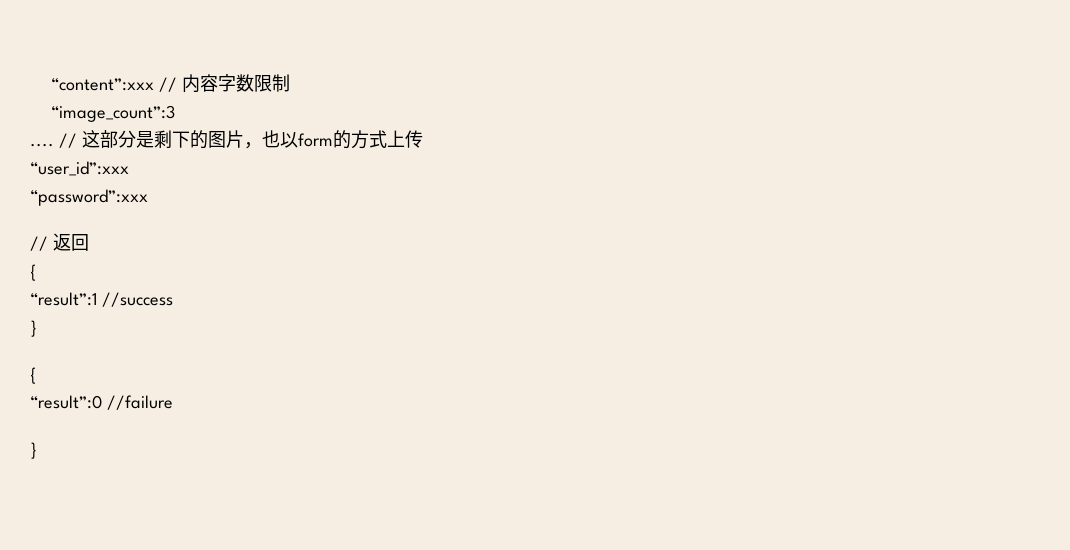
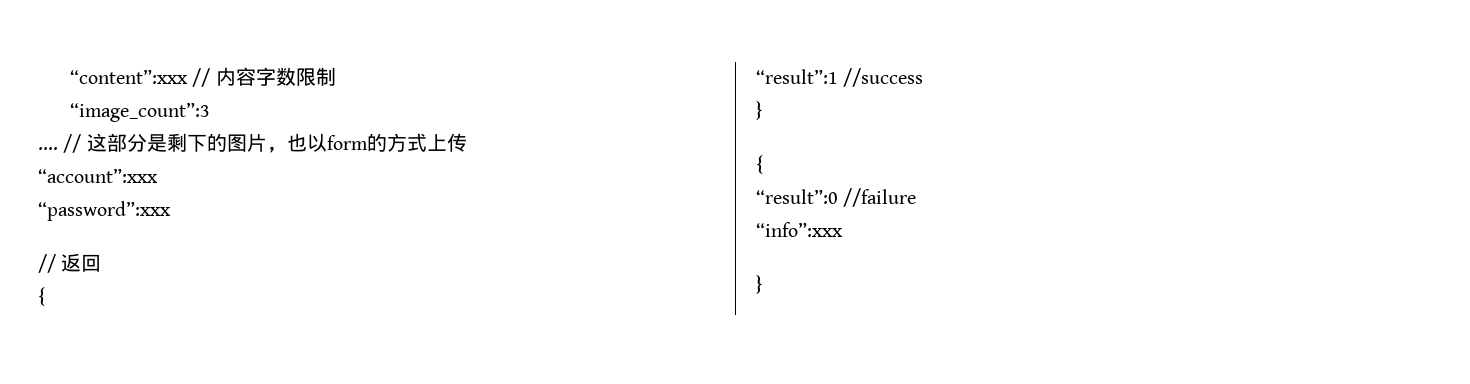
- “user_id”:xxx
+ “account”:xxx
+ “info”:xxx

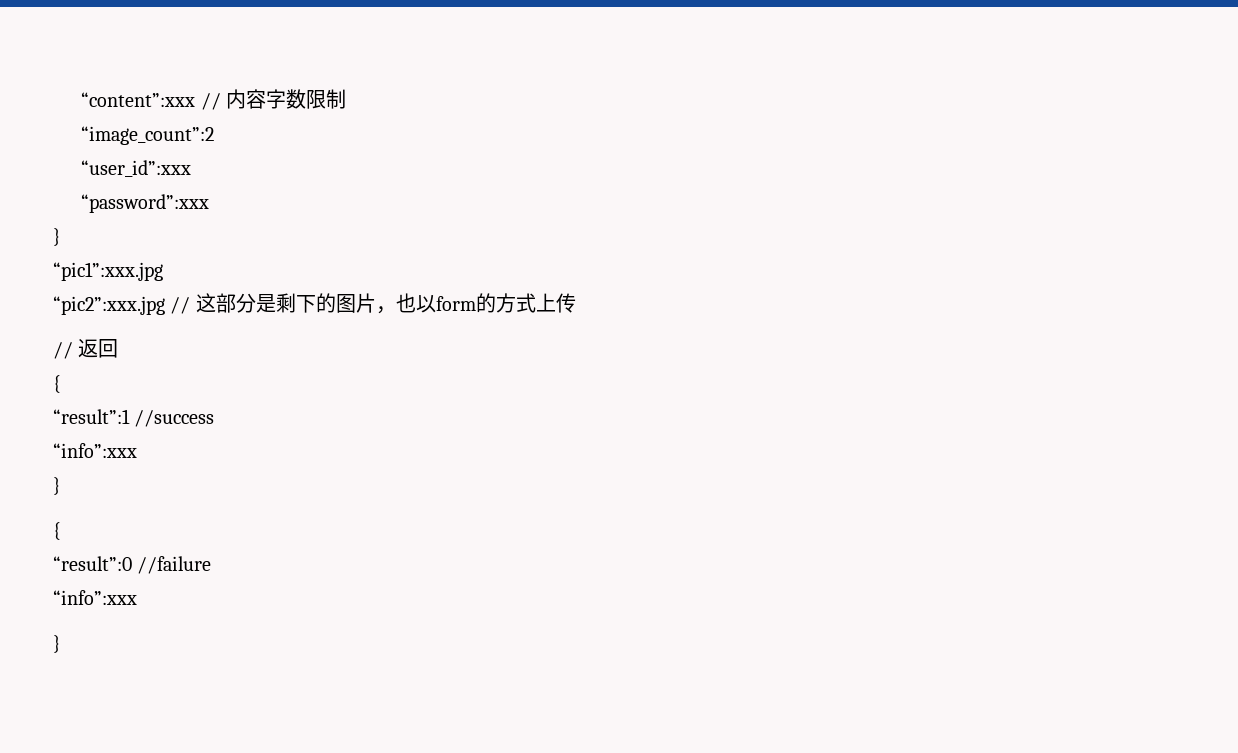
- “image_count”:3
- .... // 这部分是剩下的图片，也以form的方式上传
+ “image_count”:2
+ “user_id”:xxx
+ “password”:xxx
+ }
+ “pic1”:xxx.jpg
+ “pic2”:xxx.jpg // 这部分是剩下的图片，也以form的方式上传
- “account”:xxx
- “password”:xxx
  “result”:1 //success
+ “info”:xxx

